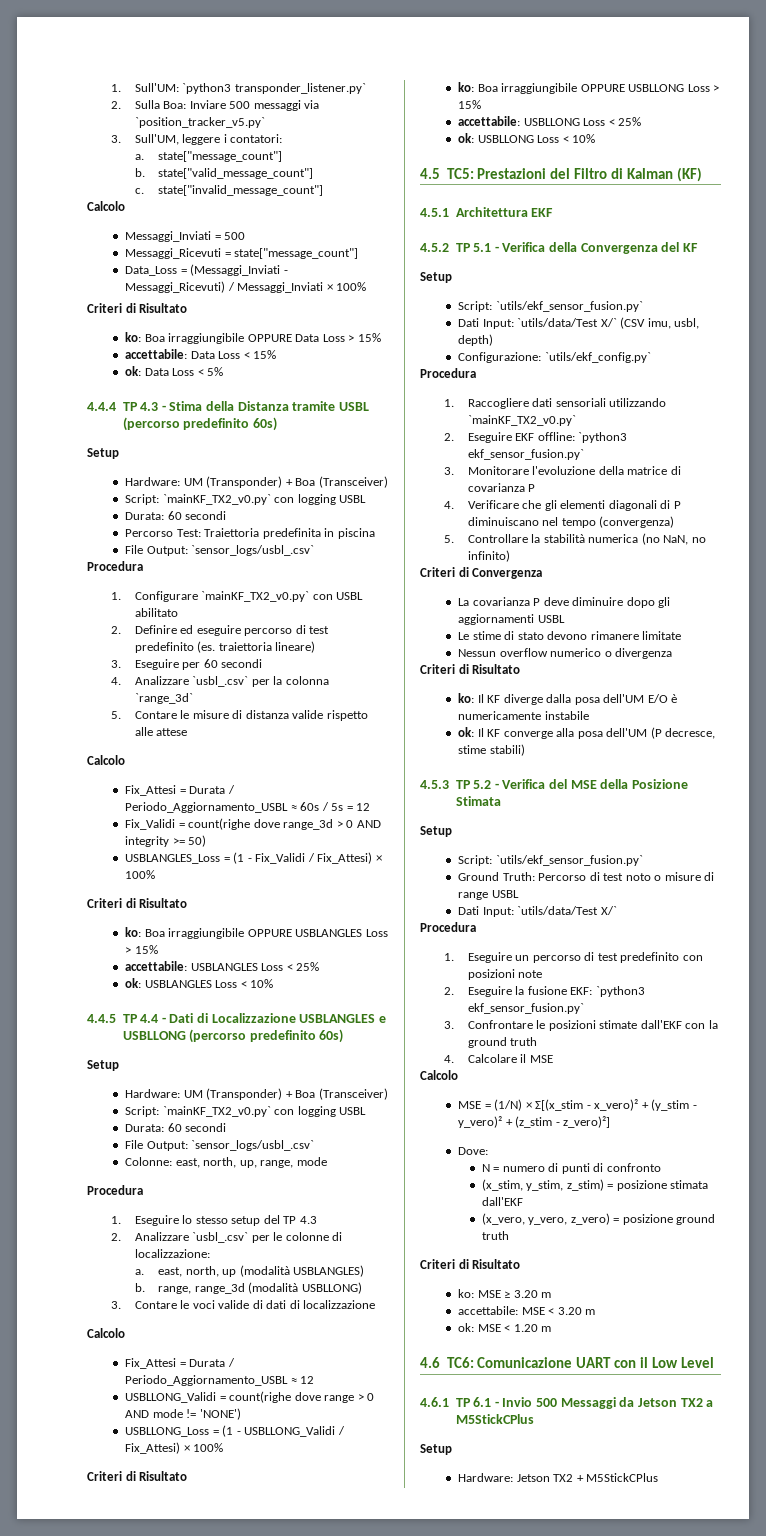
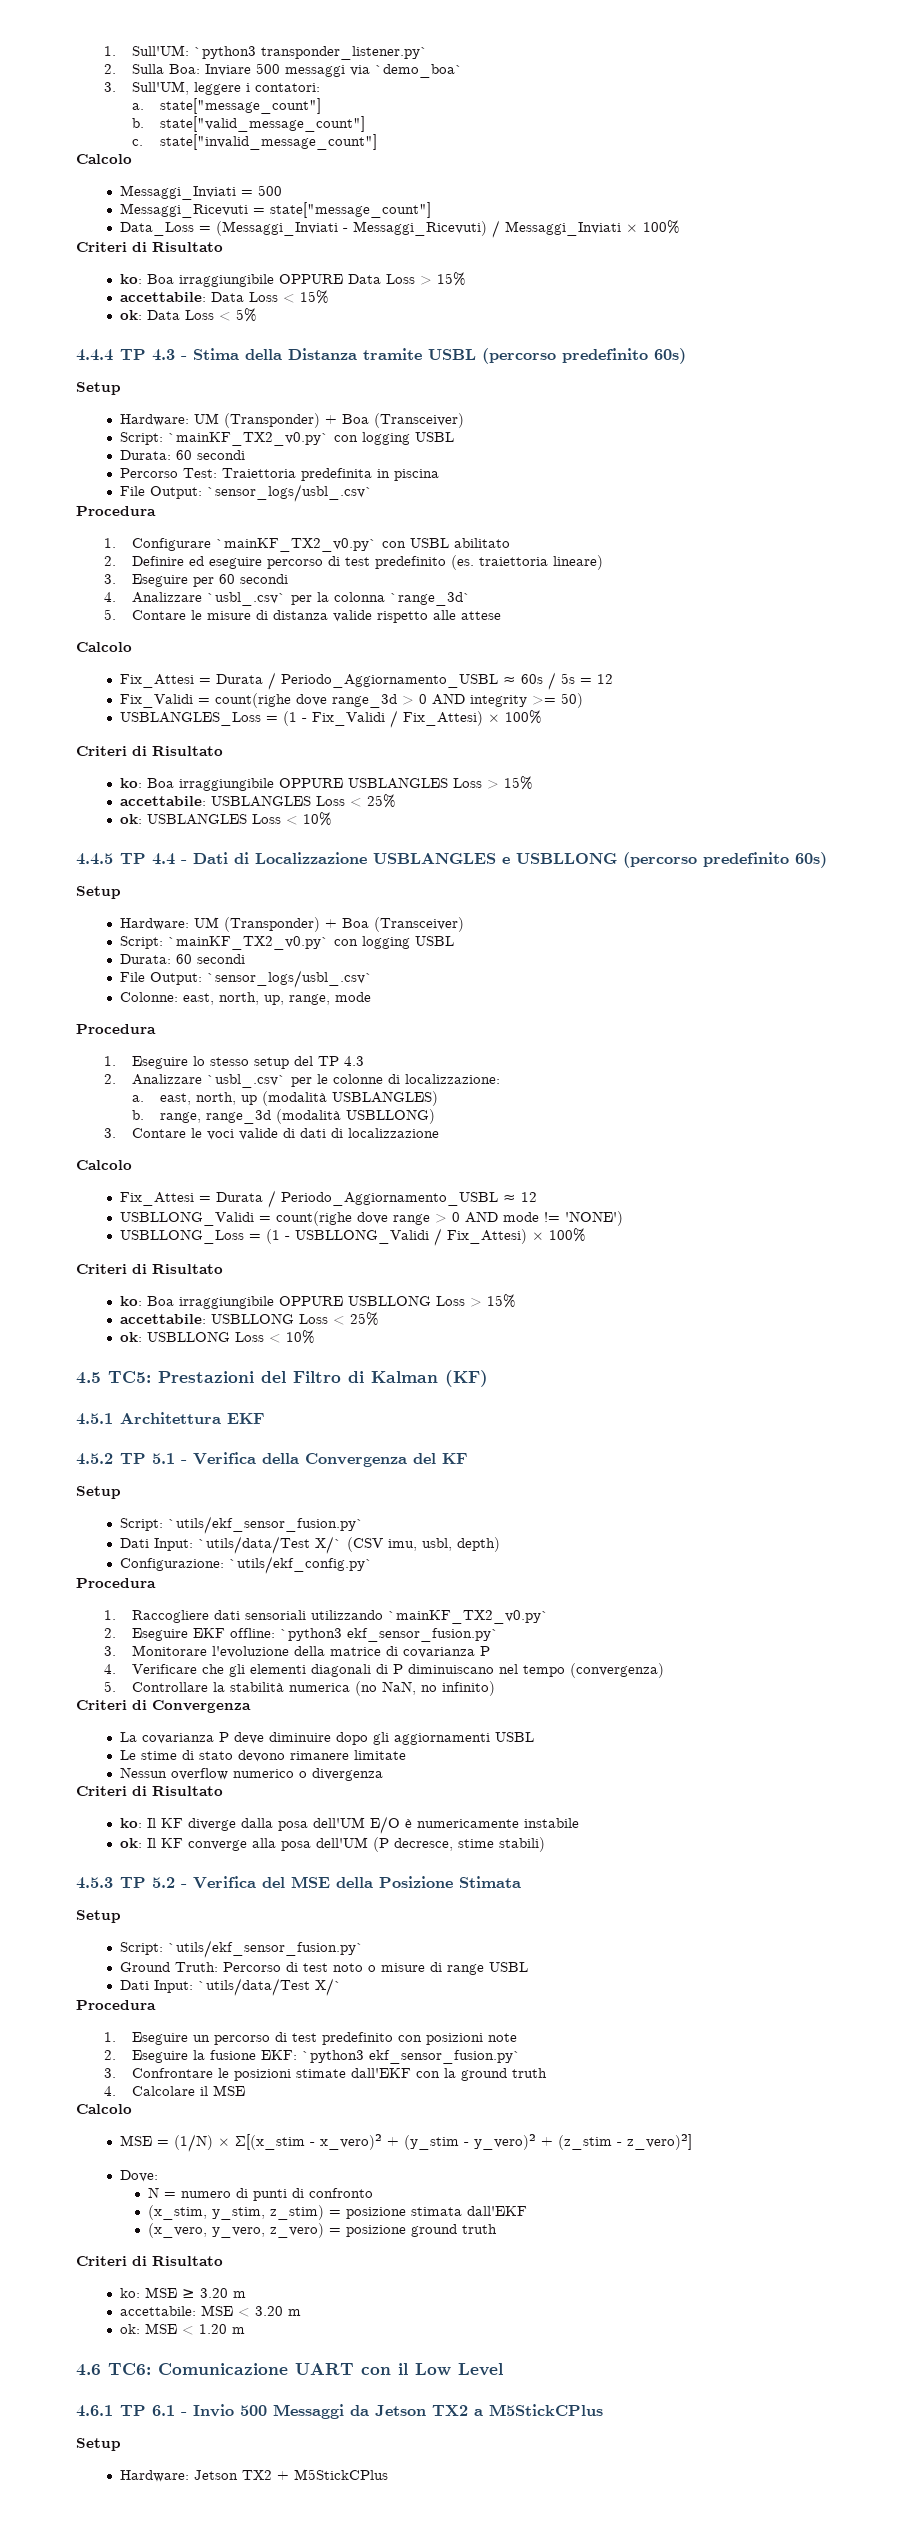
- 2. Sulla Boa: Inviare 500 messaggi via `position_tracker_v5.py`
+ 2. Sulla Boa: Inviare 500 messaggi via `demo_boa`

